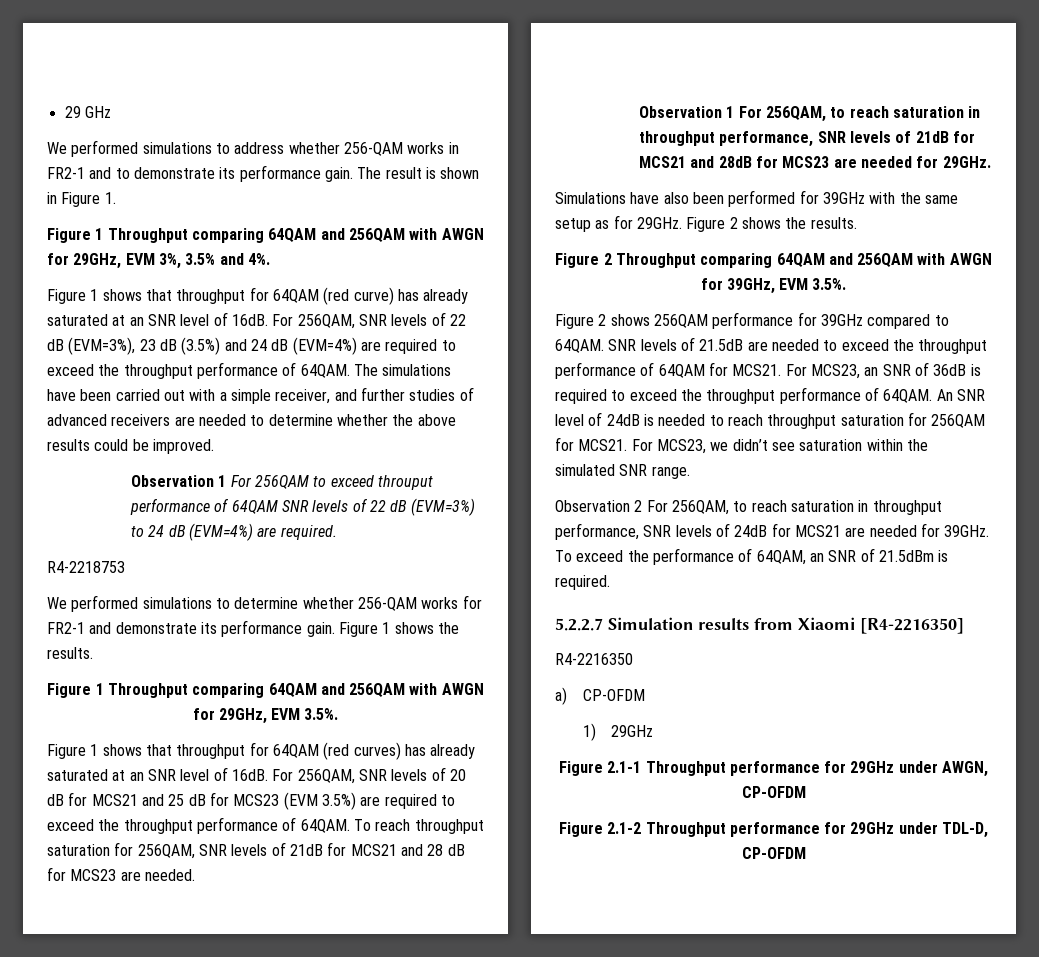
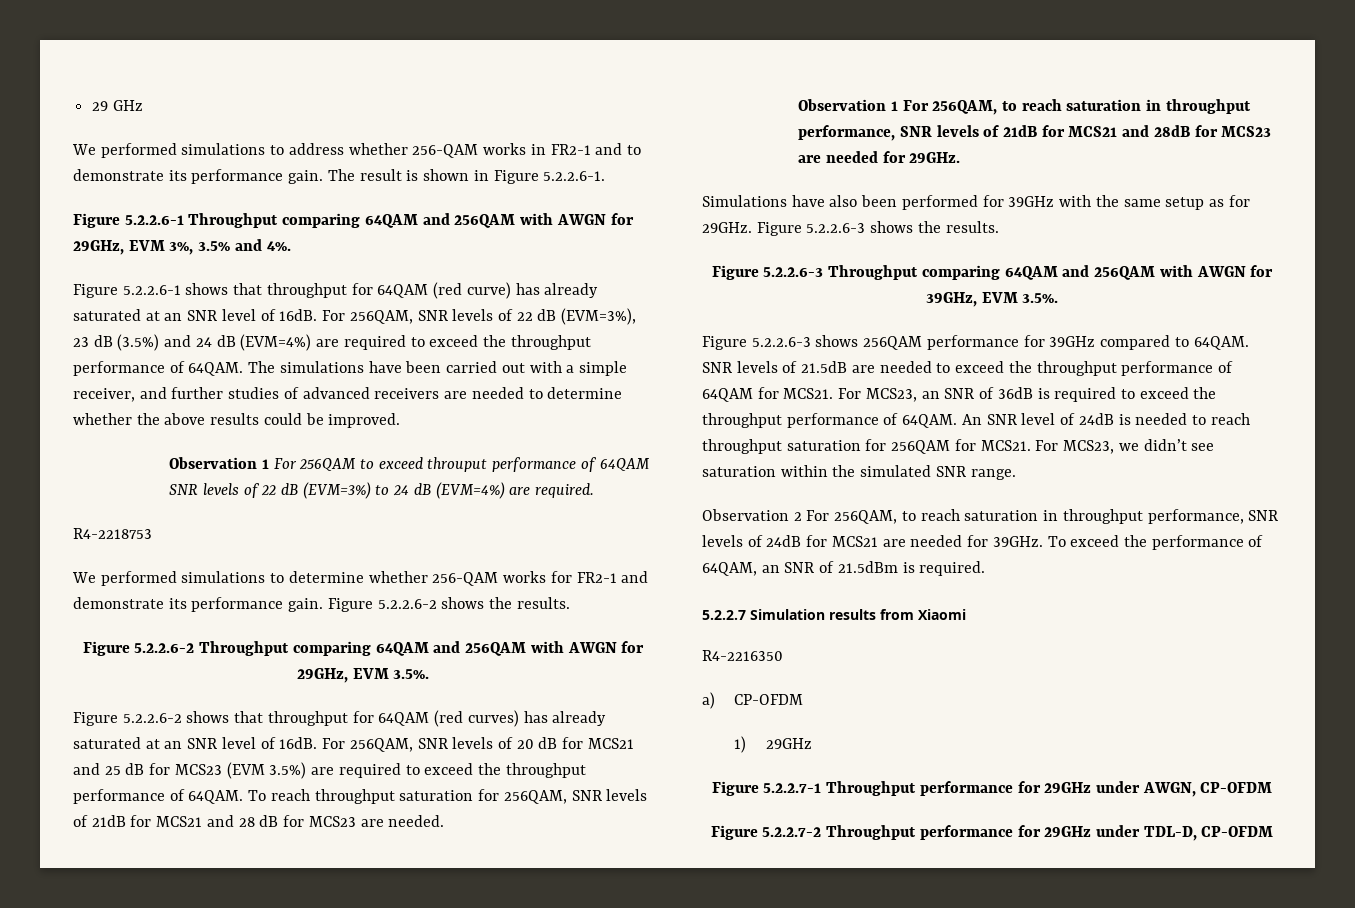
- The result is shown in Figure 1.
- Figure 1 Throughput comparing 64QAM and 256QAM with AWGN for 29GHz, EVM 3%, 3.5% and 4%.
+ The result is shown in Figure 5.2.2.6-1.
+ Figure 5.2.2.6-1 Throughput comparing 64QAM and 256QAM with AWGN for 29GHz, EVM 3%, 3.5% and 4%.
- Figure 1 shows that throughput for 64QAM (red curve) has already saturated at an SNR level of 16dB.
+ Figure 5.2.2.6-1 shows that throughput for 64QAM (red curve) has already saturated at an SNR level of 16dB.
- Figure 1 shows the results.
- Figure 1 Throughput comparing 64QAM and 256QAM with AWGN for 29GHz, EVM 3.5%.
+ Figure 5.2.2.6-2 shows the results.
+ Figure 5.2.2.6-2 Throughput comparing 64QAM and 256QAM with AWGN for 29GHz, EVM 3.5%.
- Figure 1 shows that throughput for 64QAM (red curves) has already saturated at an SNR level of 16dB.
+ Figure 5.2.2.6-2 shows that throughput for 64QAM (red curves) has already saturated at an SNR level of 16dB.
- Figure 2 shows the results.
- Figure 2 Throughput comparing 64QAM and 256QAM with AWGN for 39GHz, EVM 3.5%.
+ Figure 5.2.2.6-3 shows the results.
+ Figure 5.2.2.6-3 Throughput comparing 64QAM and 256QAM with AWGN for 39GHz, EVM 3.5%.
- Figure 2 shows 256QAM performance for 39GHz compared to 64QAM.
+ Figure 5.2.2.6-3 shows 256QAM performance for 39GHz compared to 64QAM.
- 5.2.2.7 Simulation results from Xiaomi [R4-2216350]
+ 5.2.2.7 Simulation results from Xiaomi
- Figure 2.1-1 Throughput performance for 29GHz under AWGN, CP-OFDM
+ Figure 5.2.2.7-1 Throughput performance for 29GHz under AWGN, CP-OFDM
- Figure 2.1-2 Throughput performance for 29GHz under TDL-D, CP-OFDM
+ Figure 5.2.2.7-2 Throughput performance for 29GHz under TDL-D, CP-OFDM

